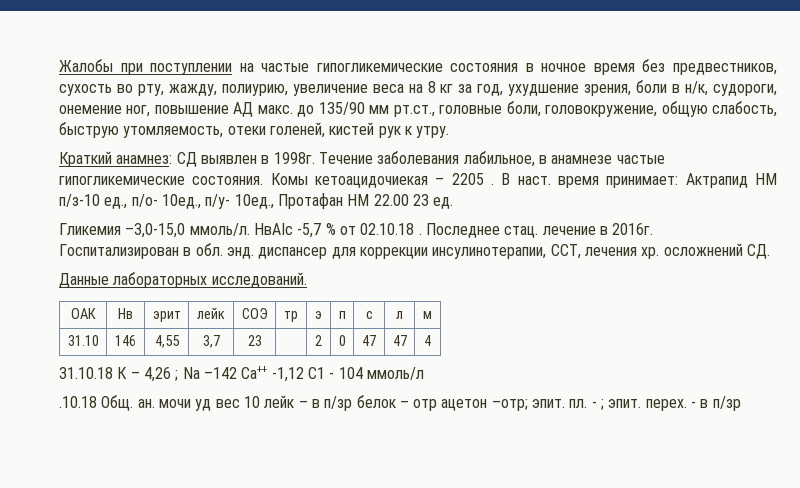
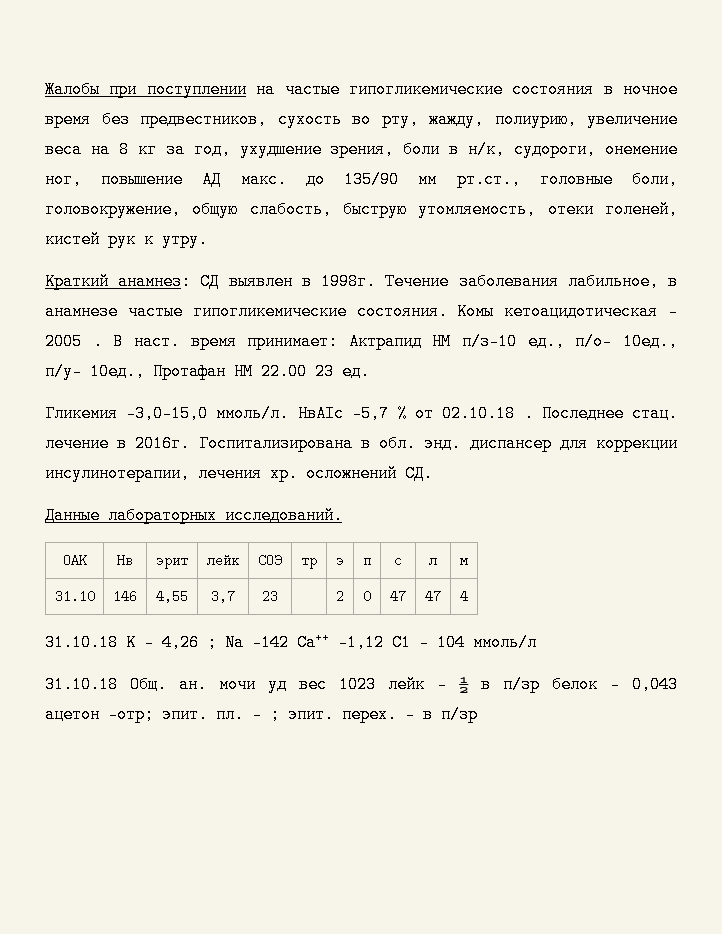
- Комы кетоацидочиекая – 2205 .
+ Комы кетоацидотическая – 2005 .
- Госпитализирован в обл. энд. диспансер для коррекции инсулинотерапии, ССТ, лечения хр. осложнений СД.
+ Госпитализирована в обл. энд. диспансер для коррекции инсулинотерапии, лечения хр. осложнений СД.
- .10.18 Общ. ан. мочи уд вес 10 лейк – в п/зр белок – отр ацетон –отр; эпит. пл.
+ 31.10.18 Общ. ан. мочи уд вес 1023 лейк – ½ в п/зр белок – 0,043 ацетон –отр; эпит. пл.

